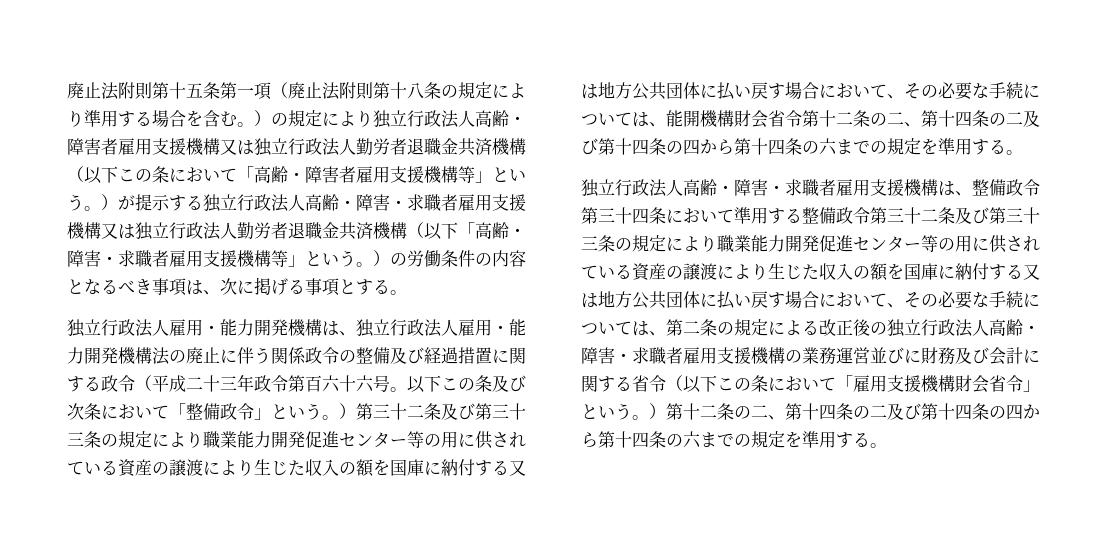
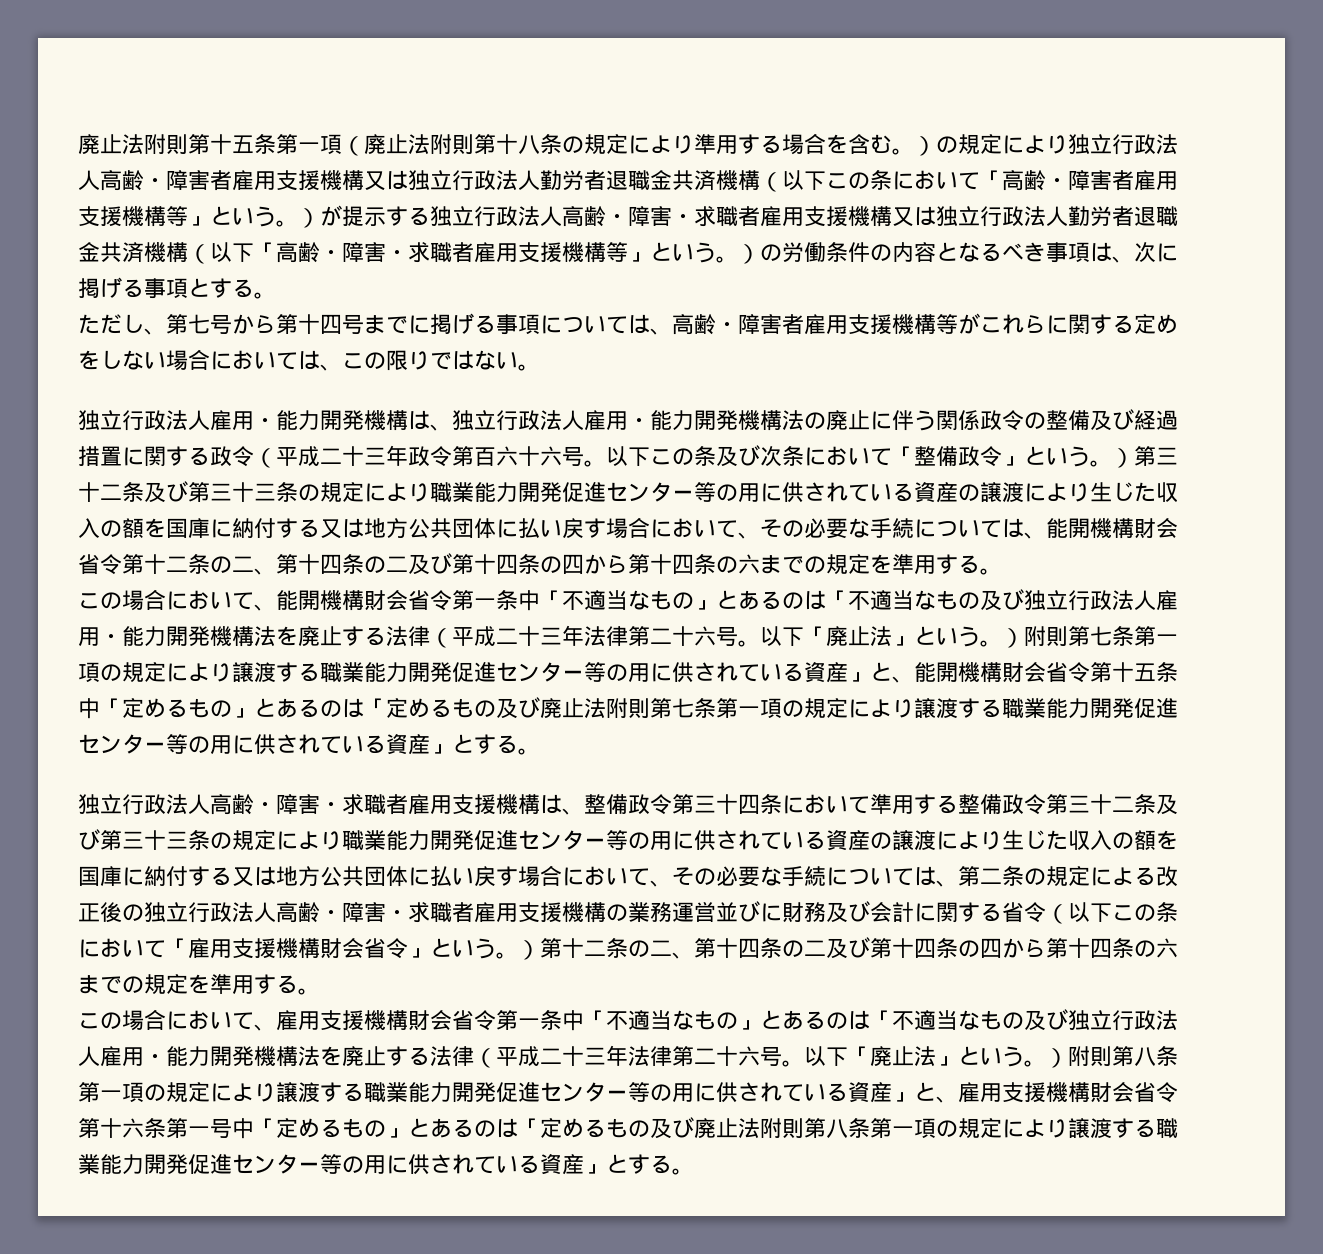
+ ただし、第七号から第十四号までに掲げる事項については、高齢・障害者雇用支援機構等がこれらに関する定めをしない場合においては、この限りではない。
+ この場合において、能開機構財会省令第一条中「不適当なもの」とあるのは「不適当なもの及び独立行政法人雇用・能力開発機構法を廃止する法律（平成二十三年法律第二十六号。以下「廃止法」という。）附則第七条第一項の規定により譲渡する職業能力開発促進センター等の用に供されている資産」と、能開機構財会省令第十五条中「定めるもの」とあるのは「定めるもの及び廃止法附則第七条第一項の規定により譲渡する職業能力開発促進センター等の用に供されている資産」とする。
+ この場合において、雇用支援機構財会省令第一条中「不適当なもの」とあるのは「不適当なもの及び独立行政法人雇用・能力開発機構法を廃止する法律（平成二十三年法律第二十六号。以下「廃止法」という。）附則第八条第一項の規定により譲渡する職業能力開発促進センター等の用に供されている資産」と、雇用支援機構財会省令第十六条第一号中「定めるもの」とあるのは「定めるもの及び廃止法附則第八条第一項の規定により譲渡する職業能力開発促進センター等の用に供されている資産」とする。

